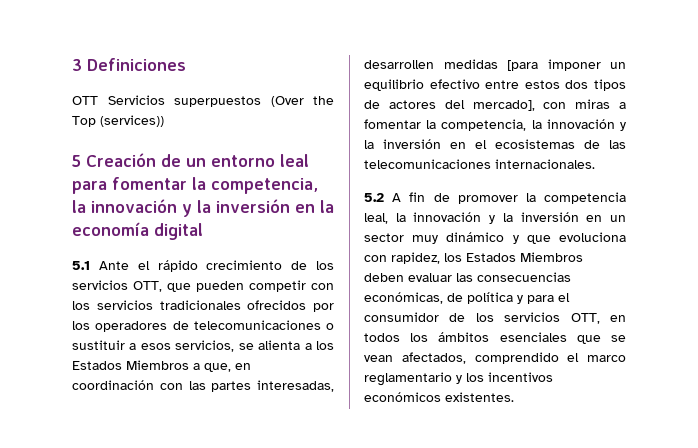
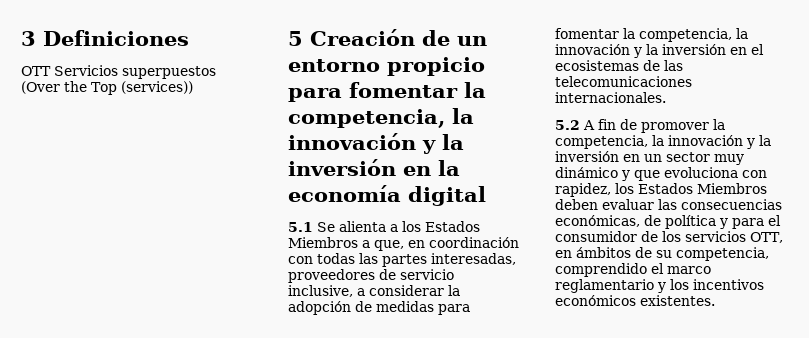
- 5 Creación de un entorno leal para fomentar la competencia, la innovación y la inversión en la economía digital
+ 5 Creación de un entorno propicio para fomentar la competencia, la innovación y la inversión en la economía digital
- 5.1 Ante el rápido crecimiento de los servicios OTT, que pueden competir con los servicios tradicionales ofrecidos por los operadores de telecomunicaciones o sustituir a esos servicios, se alienta a los Estados Miembros a que, en coordinación con las partes interesadas, desarrollen medidas [para imponer un equilibrio efectivo entre estos dos tipos de actores del mercado], con miras a fomentar la competencia, la innovación y la inversión en el ecosistemas de las telecomunicaciones internacionales.
+ 5.1 Se alienta a los Estados Miembros a que, en coordinación con todas las partes interesadas, proveedores de servicio inclusive, a considerar la adopción de medidas para fomentar la competencia, la innovación y la inversión en el ecosistemas de las telecomunicaciones internacionales.
- 5.2 A fin de promover la competencia leal, la innovación y la inversión en un sector muy dinámico y que evoluciona con rapidez, los Estados Miembros deben evaluar las consecuencias económicas, de política y para el consumidor de los servicios OTT, en todos los ámbitos esenciales que se vean afectados, comprendido el marco reglamentario y los incentivos económicos existentes.
+ 5.2 A fin de promover la competencia, la innovación y la inversión en un sector muy dinámico y que evoluciona con rapidez, los Estados Miembros deben evaluar las consecuencias económicas, de política y para el consumidor de los servicios OTT, en ámbitos de su competencia, comprendido el marco reglamentario y los incentivos económicos existentes.

